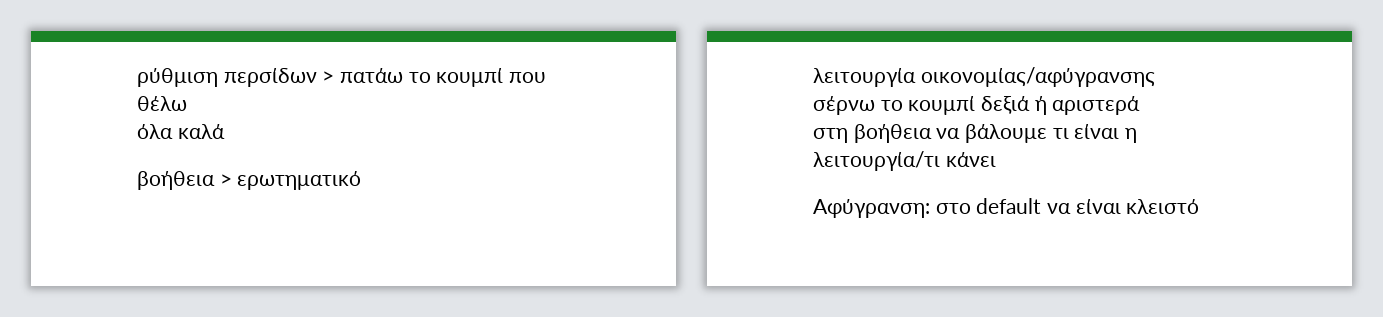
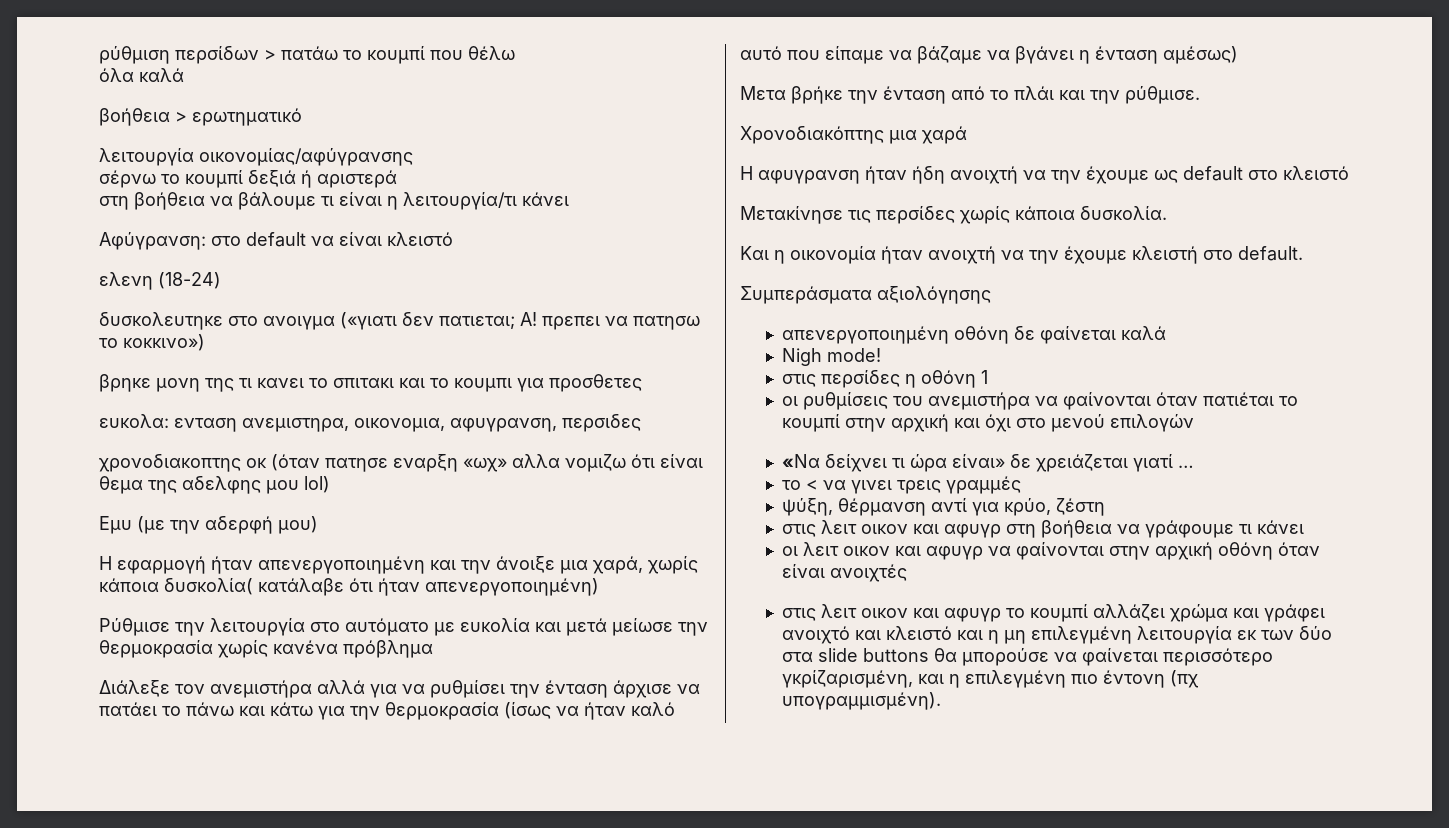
+ ελενη (18-24)
+ δυσκολευτηκε στο ανοιγμα («γιατι δεν πατιεται; Α! πρεπει να πατησω το κοκκινο»)
+ βρηκε μονη της τι κανει το σπιτακι και το κουμπι για προσθετες
+ ευκολα: ενταση ανεμιστηρα, οικονομια, αφυγρανση, περσιδες
+ χρονοδιακοπτης οκ (όταν πατησε εναρξη «ωχ» αλλα νομιζω ότι είναι θεμα της αδελφης μου lol)
+ Εμυ (με την αδερφή μου)
+ Η εφαρμογή ήταν απενεργοποιημένη και την άνοιξε μια χαρά, χωρίς κάποια δυσκολία( κατάλαβε ότι ήταν απενεργοποιημένη)
+ Ρύθμισε την λειτουργία στο αυτόματο με ευκολία και μετά μείωσε την θερμοκρασία χωρίς κανένα πρόβλημα
+ Διάλεξε τον ανεμιστήρα αλλά για να ρυθμίσει την ένταση άρχισε να πατάει το πάνω και κάτω για την θερμοκρασία (ίσως να ήταν καλό αυτό που είπαμε να βάζαμε να βγάνει η ένταση αμέσως)
+ Μετα βρήκε την ένταση από το πλάι και την ρύθμισε.
+ Χρονοδιακόπτης μια χαρά
+ Η αφυγρανση ήταν ήδη ανοιχτή να την έχουμε ως default στο κλειστό
+ Μετακίνησε τις περσίδες χωρίς κάποια δυσκολία.
+ Και η οικονομία ήταν ανοιχτή να την έχουμε κλειστή στο default.
+ Συμπεράσματα αξιολόγησης
+ απενεργοποιημένη οθόνη δε φαίνεται καλά
+ Nigh mode!
+ στις περσίδες η οθόνη 1
+ οι ρυθμίσεις του ανεμιστήρα να φαίνονται όταν πατιέται το κουμπί στην αρχική και όχι στο μενού επιλογών
+ «Να δείχνει τι ώρα είναι» δε χρειάζεται γιατί …
+ το < να γινει τρεις γραμμές
+ ψύξη, θέρμανση αντί για κρύο, ζέστη
+ στις λειτ οικον και αφυγρ στη βοήθεια να γράφουμε τι κάνει
+ οι λειτ οικον και αφυγρ να φαίνονται στην αρχική οθόνη όταν είναι ανοιχτές
+ στις λειτ οικον και αφυγρ το κουμπί αλλάζει χρώμα και γράφει ανοιχτό και κλειστό και η μη επιλεγμένη λειτουργία εκ των δύο στα slide buttons θα μπορούσε να φαίνεται περισσότερο γκρίζαρισμένη, και η επιλεγμένη πιο έντονη (πχ υπογραμμισμένη).

